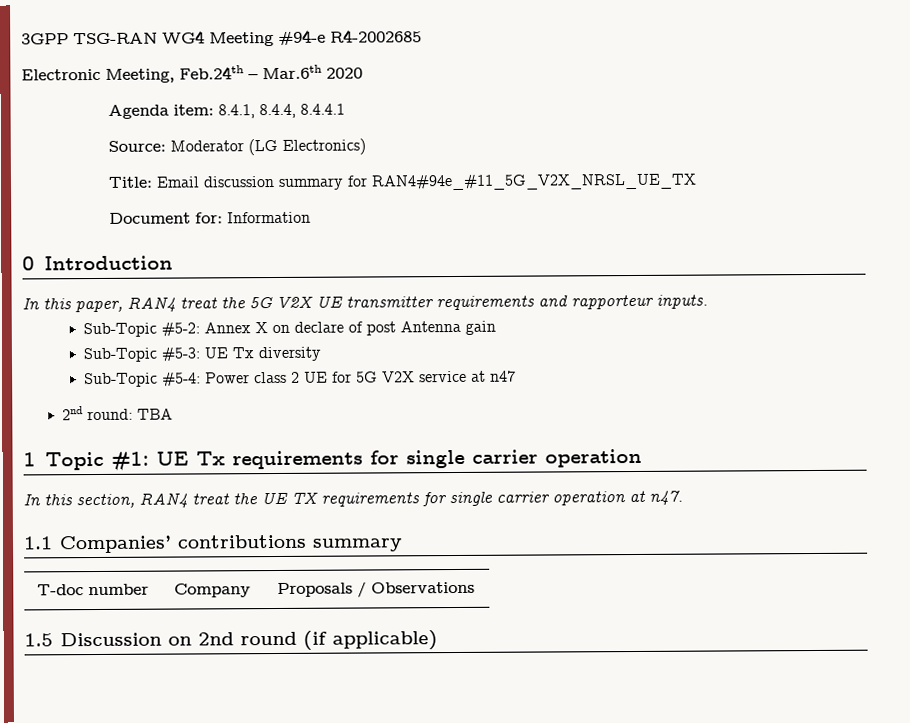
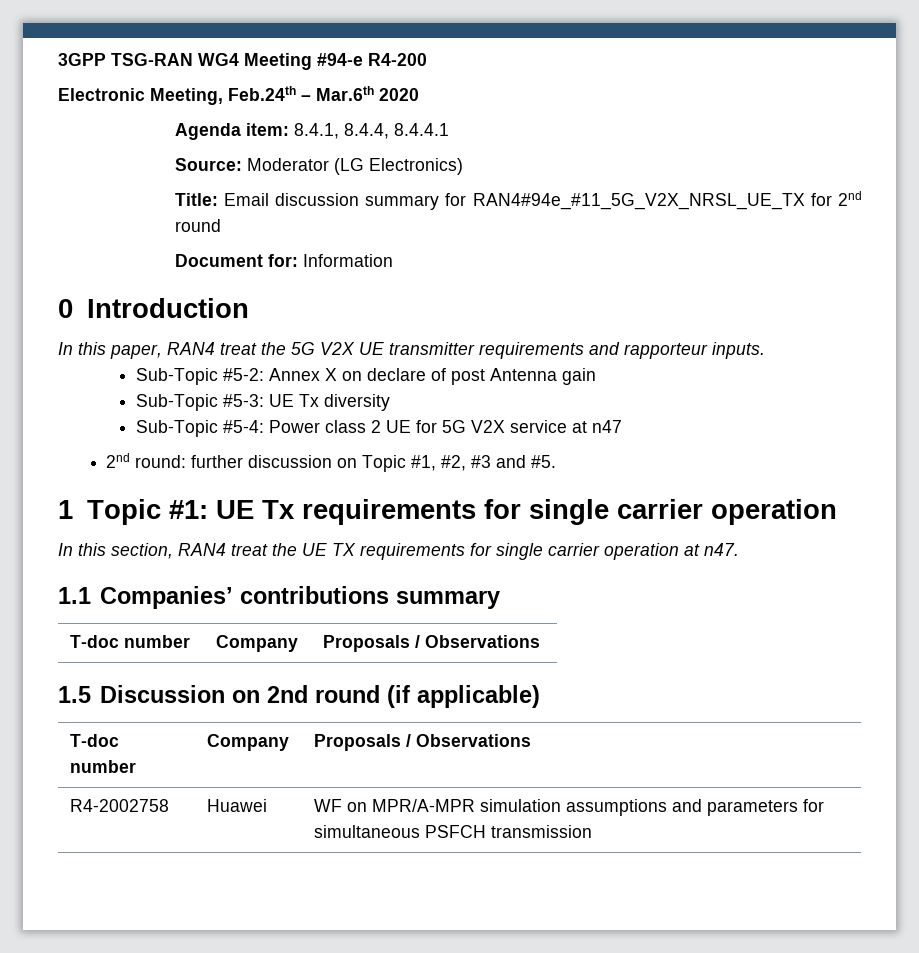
- 3GPP TSG-RAN WG4 Meeting #94-e R4-2002685
+ 3GPP TSG-RAN WG4 Meeting #94-e R4-200
- Title: Email discussion summary for RAN4#94e_#11_5G_V2X_NRSL_UE_TX
+ Title: Email discussion summary for RAN4#94e_#11_5G_V2X_NRSL_UE_TX for 2nd round
- 2nd round: TBA
+ 2nd round: further discussion on Topic #1, #2, #3 and #5.
  1.5 Discussion on 2nd round (if applicable)
+ T-doc number | Company | Proposals / Observations
+ R4-2002758 | Huawei | WF on MPR/A-MPR simulation assumptions and parameters for simultaneous PSFCH transmission

